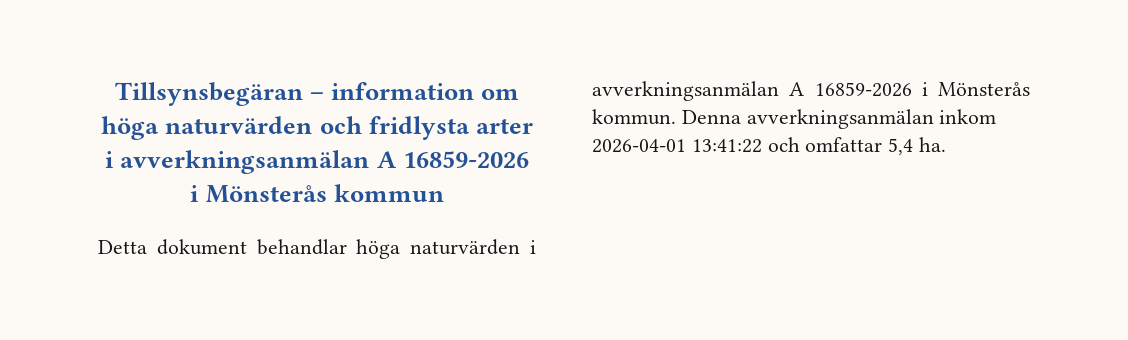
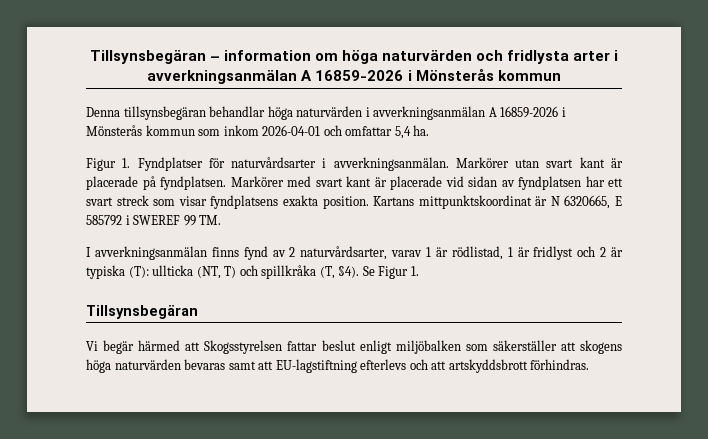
- Detta dokument behandlar höga naturvärden i avverkningsanmälan A 16859-2026 i Mönsterås kommun. Denna avverkningsanmälan inkom 2026-04-01 13:41:22 och omfattar 5,4 ha.
+ Denna tillsynsbegäran behandlar höga naturvärden i avverkningsanmälan A 16859-2026 i Mönsterås kommun som inkom 2026-04-01 och omfattar 5,4 ha.
+ Figur 1. Fyndplatser för naturvårdsarter i avverkningsanmälan. Markörer utan svart kant är placerade på fyndplatsen. Markörer med svart kant är placerade vid sidan av fyndplatsen har ett svart streck som visar fyndplatsens exakta position. Kartans mittpunktskoordinat är N 6320665, E 585792 i SWEREF 99 TM.
+ I avverkningsanmälan finns fynd av 2 naturvårdsarter, varav 1 är rödlistad, 1 är fridlyst och 2 är typiska (T): ullticka (NT, T) och spillkråka (T, §4). Se Figur 1.
+ Tillsynsbegäran
+ Vi begär härmed att Skogsstyrelsen fattar beslut enligt miljöbalken som säkerställer att skogens höga naturvärden bevaras samt att EU-lagstiftning efterlevs och att artskyddsbrott förhindras.

